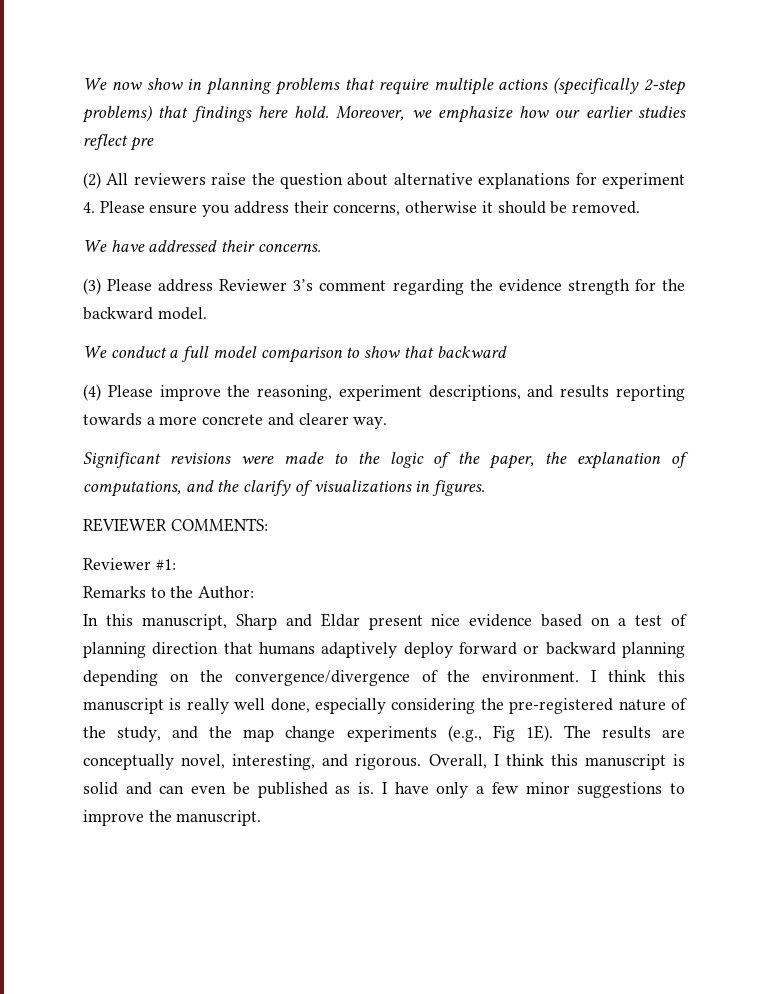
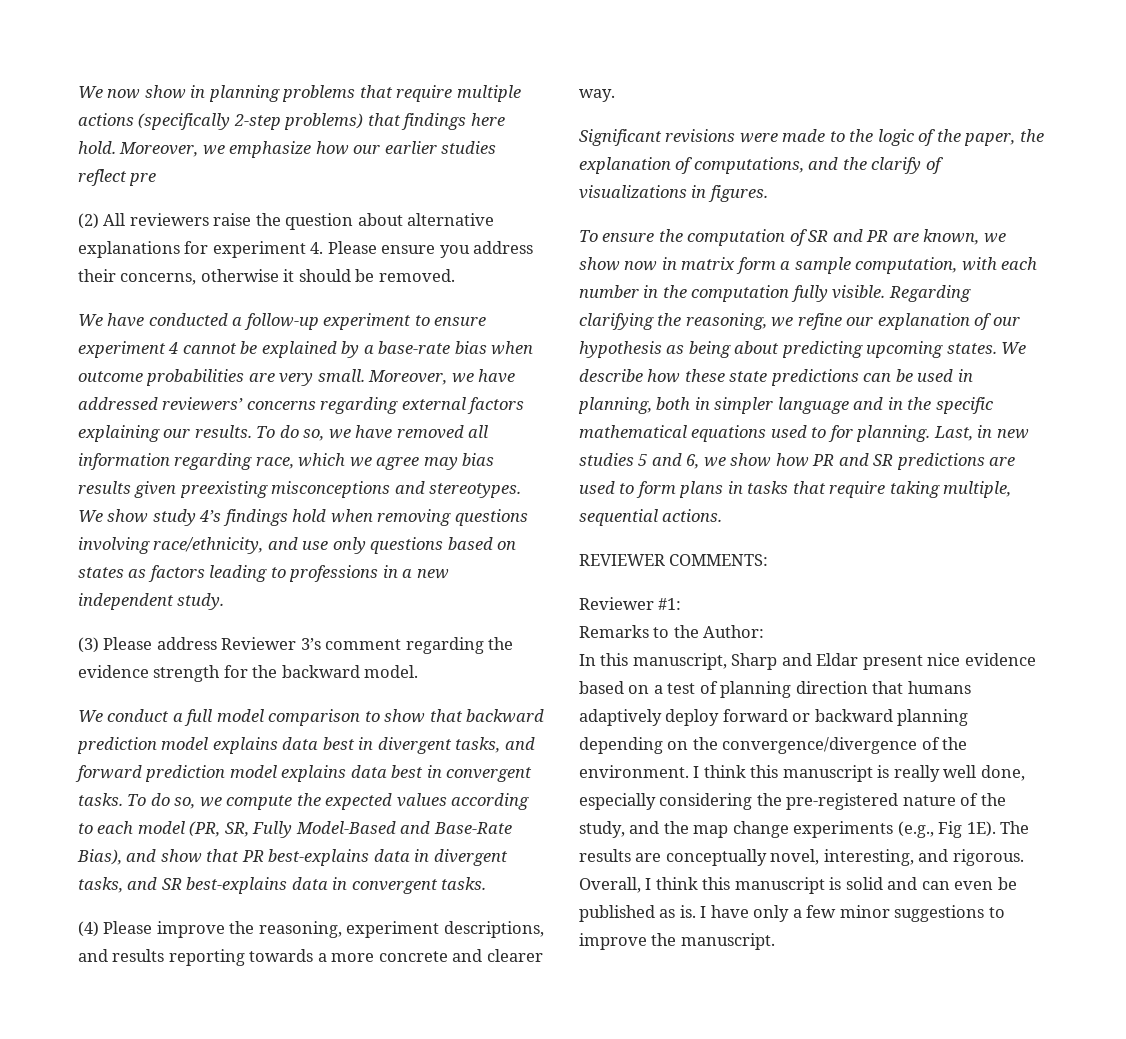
- We have addressed their concerns.
+ We have conducted a follow-up experiment to ensure experiment 4 cannot be explained by a base-rate bias when outcome probabilities are very small. Moreover, we have addressed reviewers’ concerns regarding external factors explaining our results. To do so, we have removed all information regarding race, which we agree may bias results given preexisting misconceptions and stereotypes. We show study 4’s findings hold when removing questions involving race/ethnicity, and use only questions based on states as factors leading to professions in a new independent study.
- We conduct a full model comparison to show that backward
+ We conduct a full model comparison to show that backward prediction model explains data best in divergent tasks, and forward prediction model explains data best in convergent tasks. To do so, we compute the expected values according to each model (PR, SR, Fully Model-Based and Base-Rate Bias), and show that PR best-explains data in divergent tasks, and SR best-explains data in convergent tasks.
+ To ensure the computation of SR and PR are known, we show now in matrix form a sample computation, with each number in the computation fully visible. Regarding clarifying the reasoning, we refine our explanation of our hypothesis as being about predicting upcoming states. We describe how these state predictions can be used in planning, both in simpler language and in the specific mathematical equations used to for planning. Last, in new studies 5 and 6, we show how PR and SR predictions are used to form plans in tasks that require taking multiple, sequential actions.

